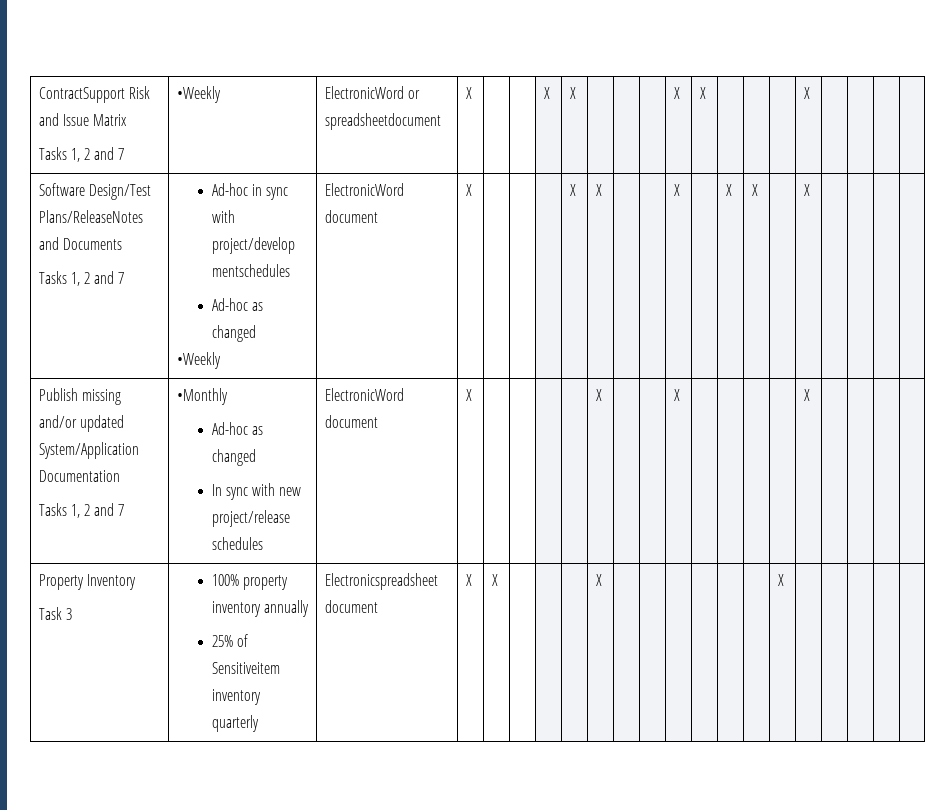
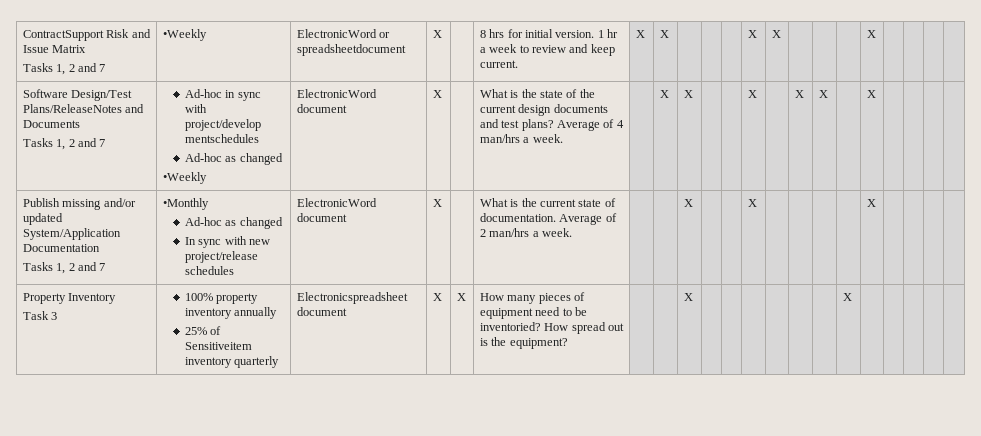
  ContractSupport Risk and Issue Matrix
- Tasks 1, 2 and 7 | •Weekly | ElectronicWord or spreadsheetdocument | X | | | X | X | | | | X | X | | | | X | | | |
+ Tasks 1, 2 and 7 | •Weekly | ElectronicWord or spreadsheetdocument | X | | 8 hrs for initial version. 1 hr a week to review and keep current. | X | X | | | | X | X | | | | X | | | |
+ What is the state of the current design documents and test plans? Average of 4 man/hrs a week.
  Publish missing and/or updated System/Application Documentation
  Tasks 1, 2 and 7 | •Monthly
  Ad-hoc as changed
- In sync with new project/release schedules | ElectronicWord document | X | | | | | X | | | X | | | | | X | | | |
+ In sync with new project/release schedules | ElectronicWord document | X | | What is the current state of documentation. Average of 2 man/hrs a week. | | | X | | | X | | | | | X | | | |
  Property Inventory
  Task 3 | 100% property inventory annually
- 25% of Sensitiveitem inventory quarterly | Electronicspreadsheet document | X | X | | | | X | | | | | | | X | | | | |
+ 25% of Sensitiveitem inventory quarterly | Electronicspreadsheet document | X | X | How many pieces of equipment need to be inventoried? How spread out is the equipment? | | | X | | | | | | | X | | | | |

